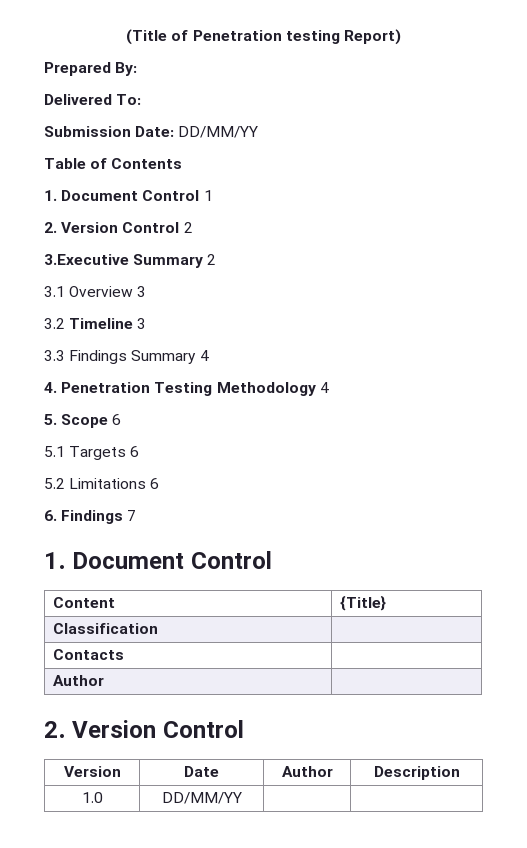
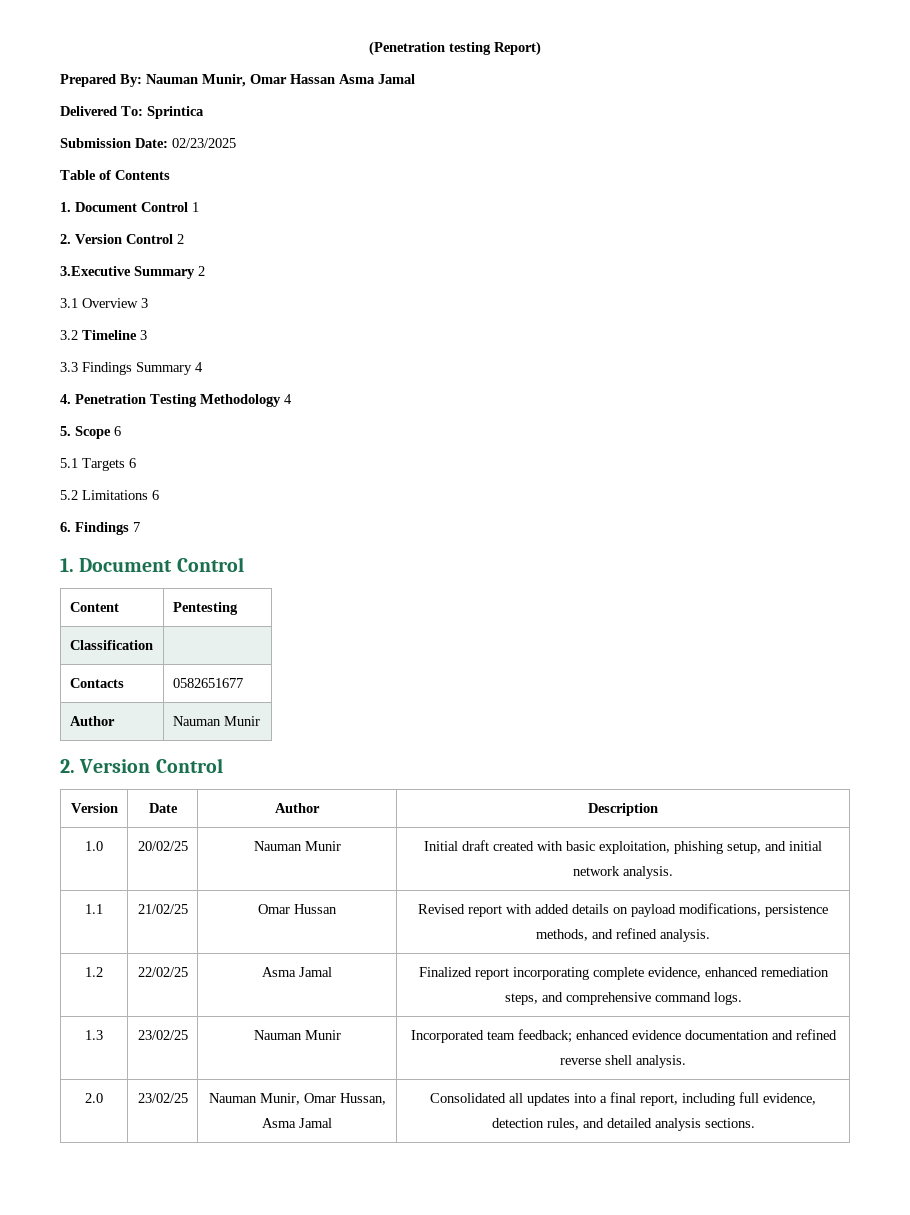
- (Title of Penetration testing Report)
+ (Penetration testing Report)
- Prepared By:
+ Prepared By: Nauman Munir, Omar Hassan Asma Jamal
- Delivered To:
+ Delivered To: Sprintica
- Submission Date: DD/MM/YY
+ Submission Date: 02/23/2025
- Content | {Title}
+ Content | Pentesting
- Contacts |
- Author |
+ Contacts | 0582651677
+ Author | Nauman Munir
- 1.0 | DD/MM/YY | |
+ 1.0 | 20/02/25 | Nauman Munir | Initial draft created with basic exploitation, phishing setup, and initial network analysis.
+ 1.1 | 21/02/25 | Omar Hussan | Revised report with added details on payload modifications, persistence methods, and refined analysis.
+ 1.2 | 22/02/25 | Asma Jamal | Finalized report incorporating complete evidence, enhanced remediation steps, and comprehensive command logs.
+ 1.3 | 23/02/25 | Nauman Munir | Incorporated team feedback; enhanced evidence documentation and refined reverse shell analysis.
+ 2.0 | 23/02/25 | Nauman Munir, Omar Hussan, Asma Jamal | Consolidated all updates into a final report, including full evidence, detection rules, and detailed analysis sections.

